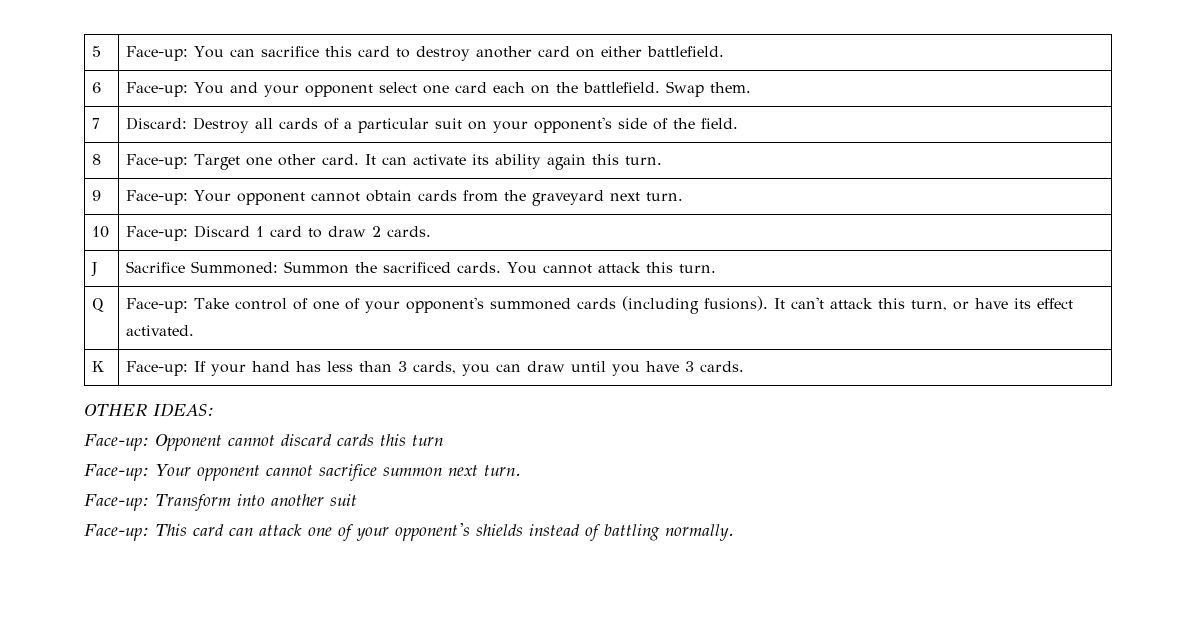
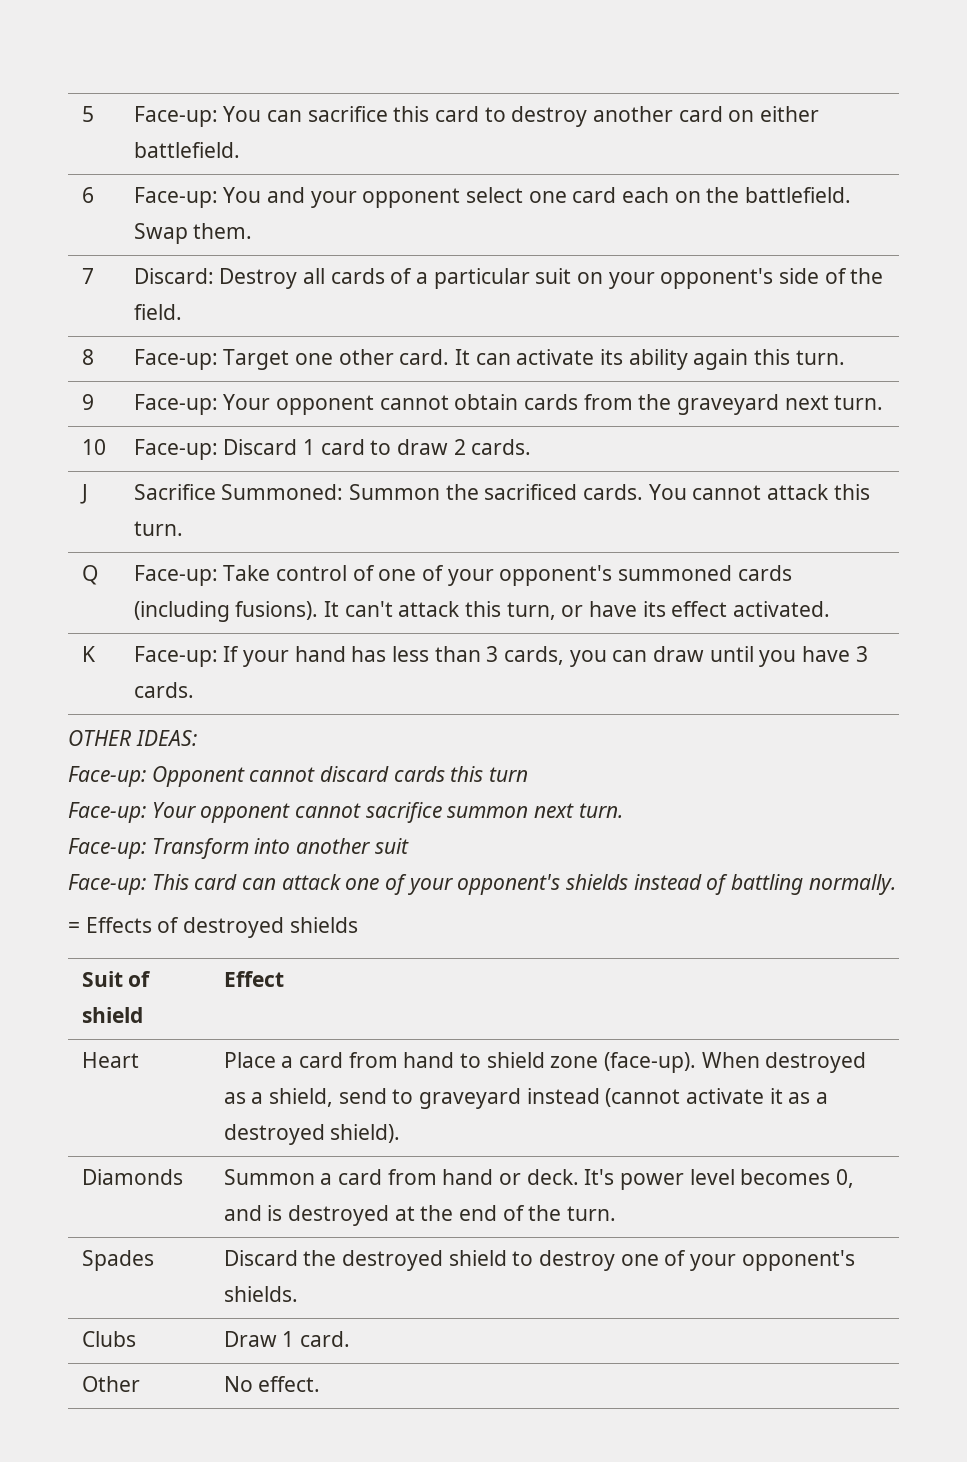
+ = Effects of destroyed shields
+ Suit of shield | Effect
+ Heart | Place a card from hand to shield zone (face-up). When destroyed as a shield, send to graveyard instead (cannot activate it as a destroyed shield).
+ Diamonds | Summon a card from hand or deck. It's power level becomes 0, and is destroyed at the end of the turn.
+ Spades | Discard the destroyed shield to destroy one of your opponent's shields.
+ Clubs | Draw 1 card.
+ Other | No effect.

